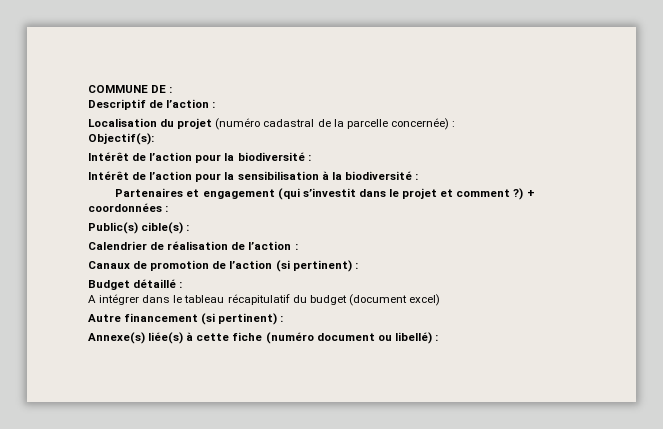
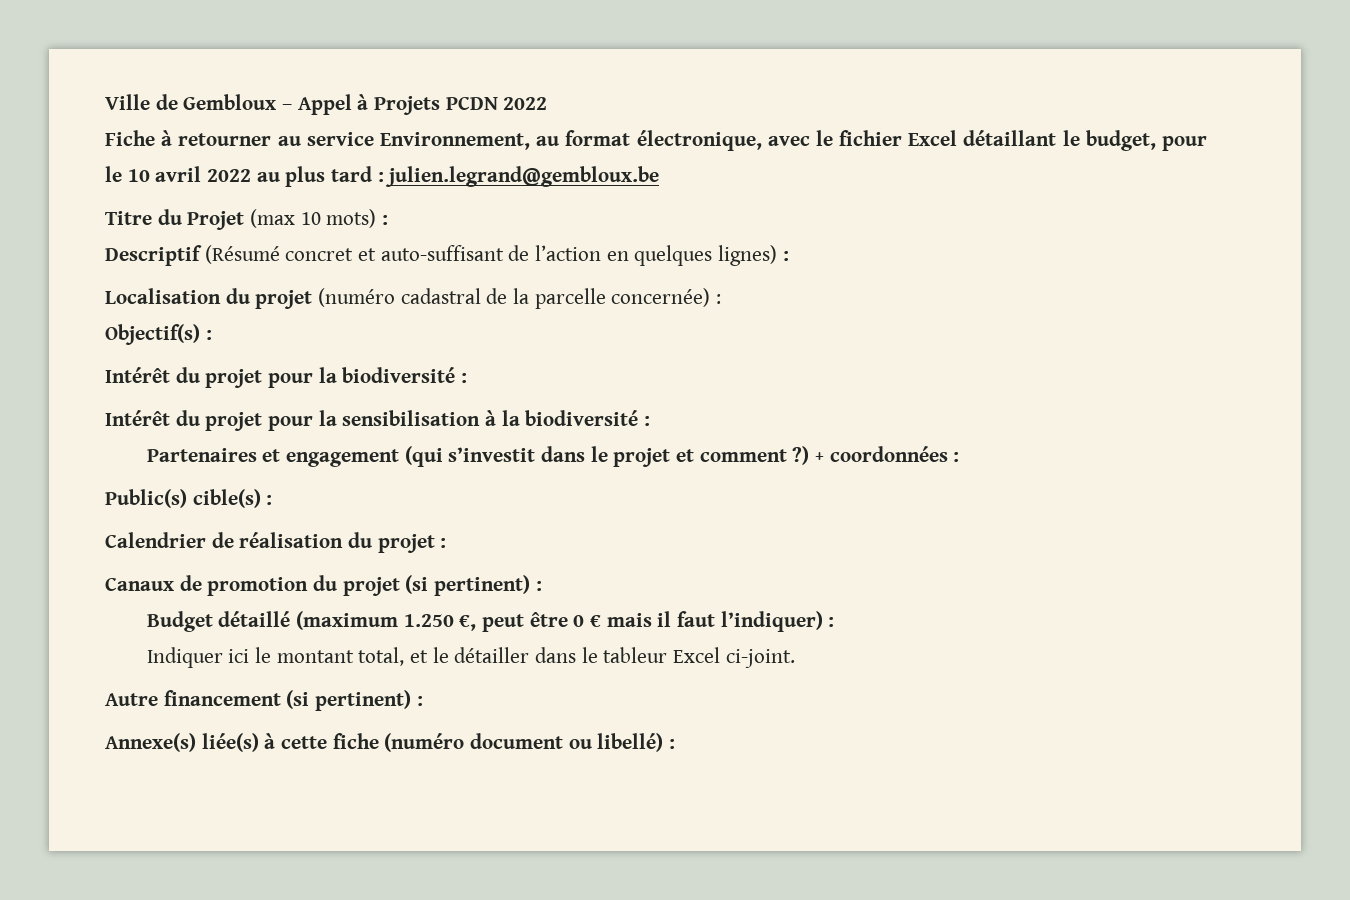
- COMMUNE DE :
- Descriptif de l’action :
+ Ville de Gembloux – Appel à Projets PCDN 2022
+ Fiche à retourner au service Environnement, au format électronique, avec le fichier Excel détaillant le budget, pour le 10 avril 2022 au plus tard : julien.legrand@gembloux.be
+ Titre du Projet (max 10 mots) :
+ Descriptif (Résumé concret et auto-suffisant de l’action en quelques lignes) :
- Objectif(s):
- Intérêt de l’action pour la biodiversité :
+ Objectif(s) :
+ Intérêt du projet pour la biodiversité :
- Intérêt de l’action pour la sensibilisation à la biodiversité :
+ Intérêt du projet pour la sensibilisation à la biodiversité :
- Calendrier de réalisation de l’action :
+ Calendrier de réalisation du projet :
- Canaux de promotion de l’action (si pertinent) :
+ Canaux de promotion du projet (si pertinent) :
- Budget détaillé :
- A intégrer dans le tableau récapitulatif du budget (document excel)
+ Budget détaillé (maximum 1.250 €, peut être 0 € mais il faut l’indiquer) :
+ Indiquer ici le montant total, et le détailler dans le tableur Excel ci-joint.

